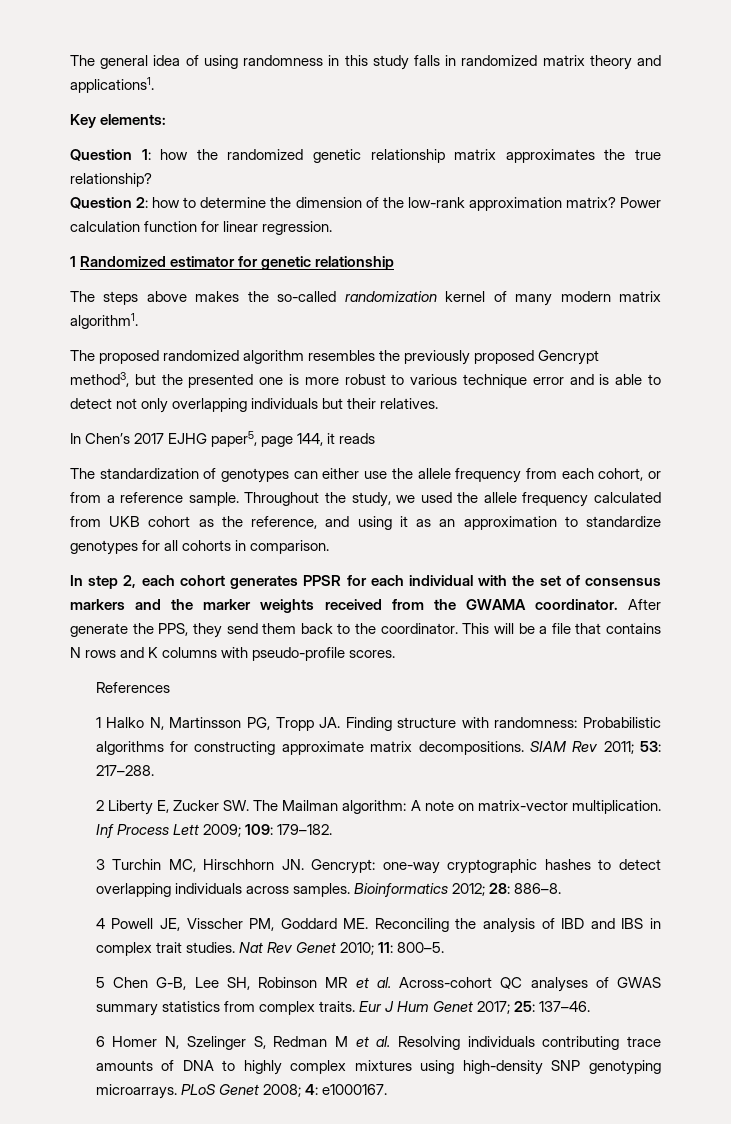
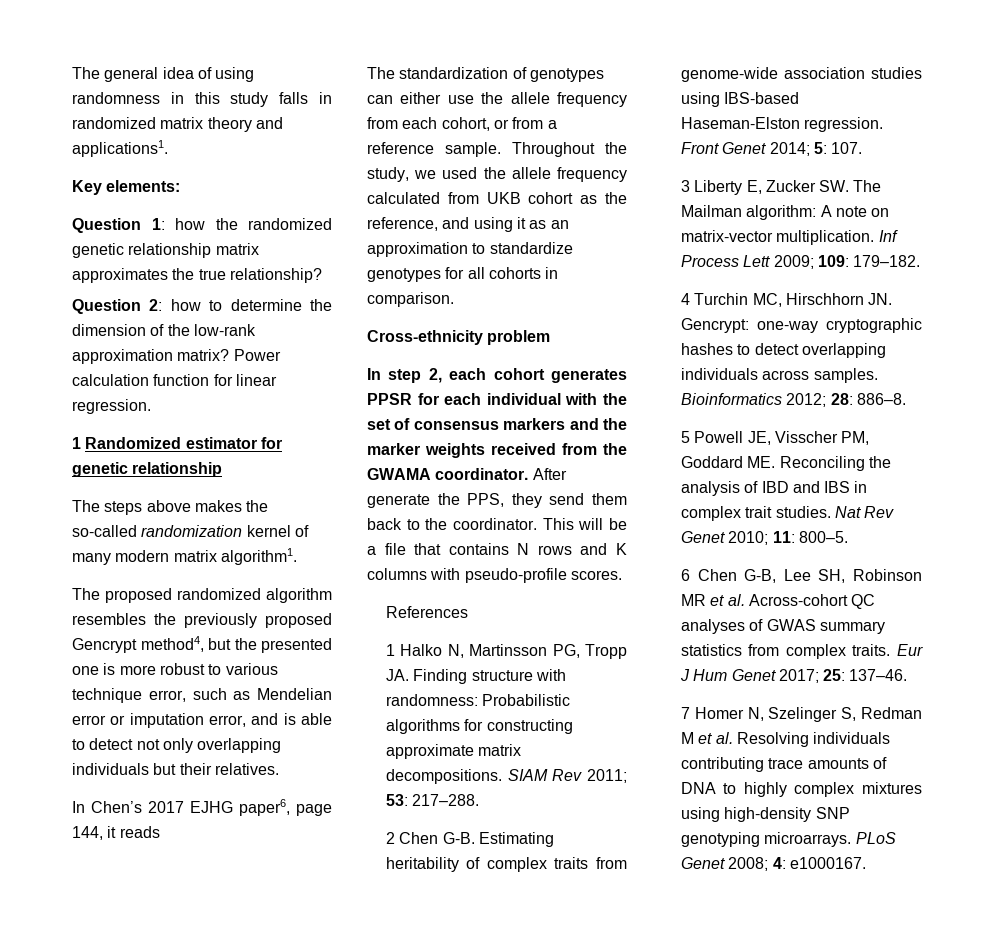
- The proposed randomized algorithm resembles the previously proposed Gencrypt method3, but the presented one is more robust to various technique error and is able to detect not only overlapping individuals but their relatives.
+ The proposed randomized algorithm resembles the previously proposed Gencrypt method4, but the presented one is more robust to various technique error, such as Mendelian error or imputation error, and is able to detect not only overlapping individuals but their relatives.
- In Chen’s 2017 EJHG paper5, page 144, it reads
+ In Chen’s 2017 EJHG paper6, page 144, it reads
+ Cross-ethnicity problem
- 2 Liberty E, Zucker SW. The Mailman algorithm: A note on matrix-vector multiplication.
+ 2 Chen G-B. Estimating heritability of complex traits from genome-wide association studies using IBS-based Haseman-Elston regression. Front Genet 2014; 5: 107.
+ 3 Liberty E, Zucker SW. The Mailman algorithm: A note on matrix-vector multiplication.
- 3 Turchin MC, Hirschhorn JN. Gencrypt: one-way cryptographic hashes to detect overlapping individuals across samples.
+ 4 Turchin MC, Hirschhorn JN. Gencrypt: one-way cryptographic hashes to detect overlapping individuals across samples.
- 4 Powell JE, Visscher PM, Goddard ME. Reconciling the analysis of IBD and IBS in complex trait studies.
+ 5 Powell JE, Visscher PM, Goddard ME. Reconciling the analysis of IBD and IBS in complex trait studies.
- 5 Chen G-B, Lee SH, Robinson MR et al. Across-cohort QC analyses of GWAS summary statistics from complex traits.
+ 6 Chen G-B, Lee SH, Robinson MR et al. Across-cohort QC analyses of GWAS summary statistics from complex traits.
- 6 Homer N, Szelinger S, Redman M et al. Resolving individuals contributing trace amounts of DNA to highly complex mixtures using high-density SNP genotyping microarrays.
+ 7 Homer N, Szelinger S, Redman M et al. Resolving individuals contributing trace amounts of DNA to highly complex mixtures using high-density SNP genotyping microarrays.

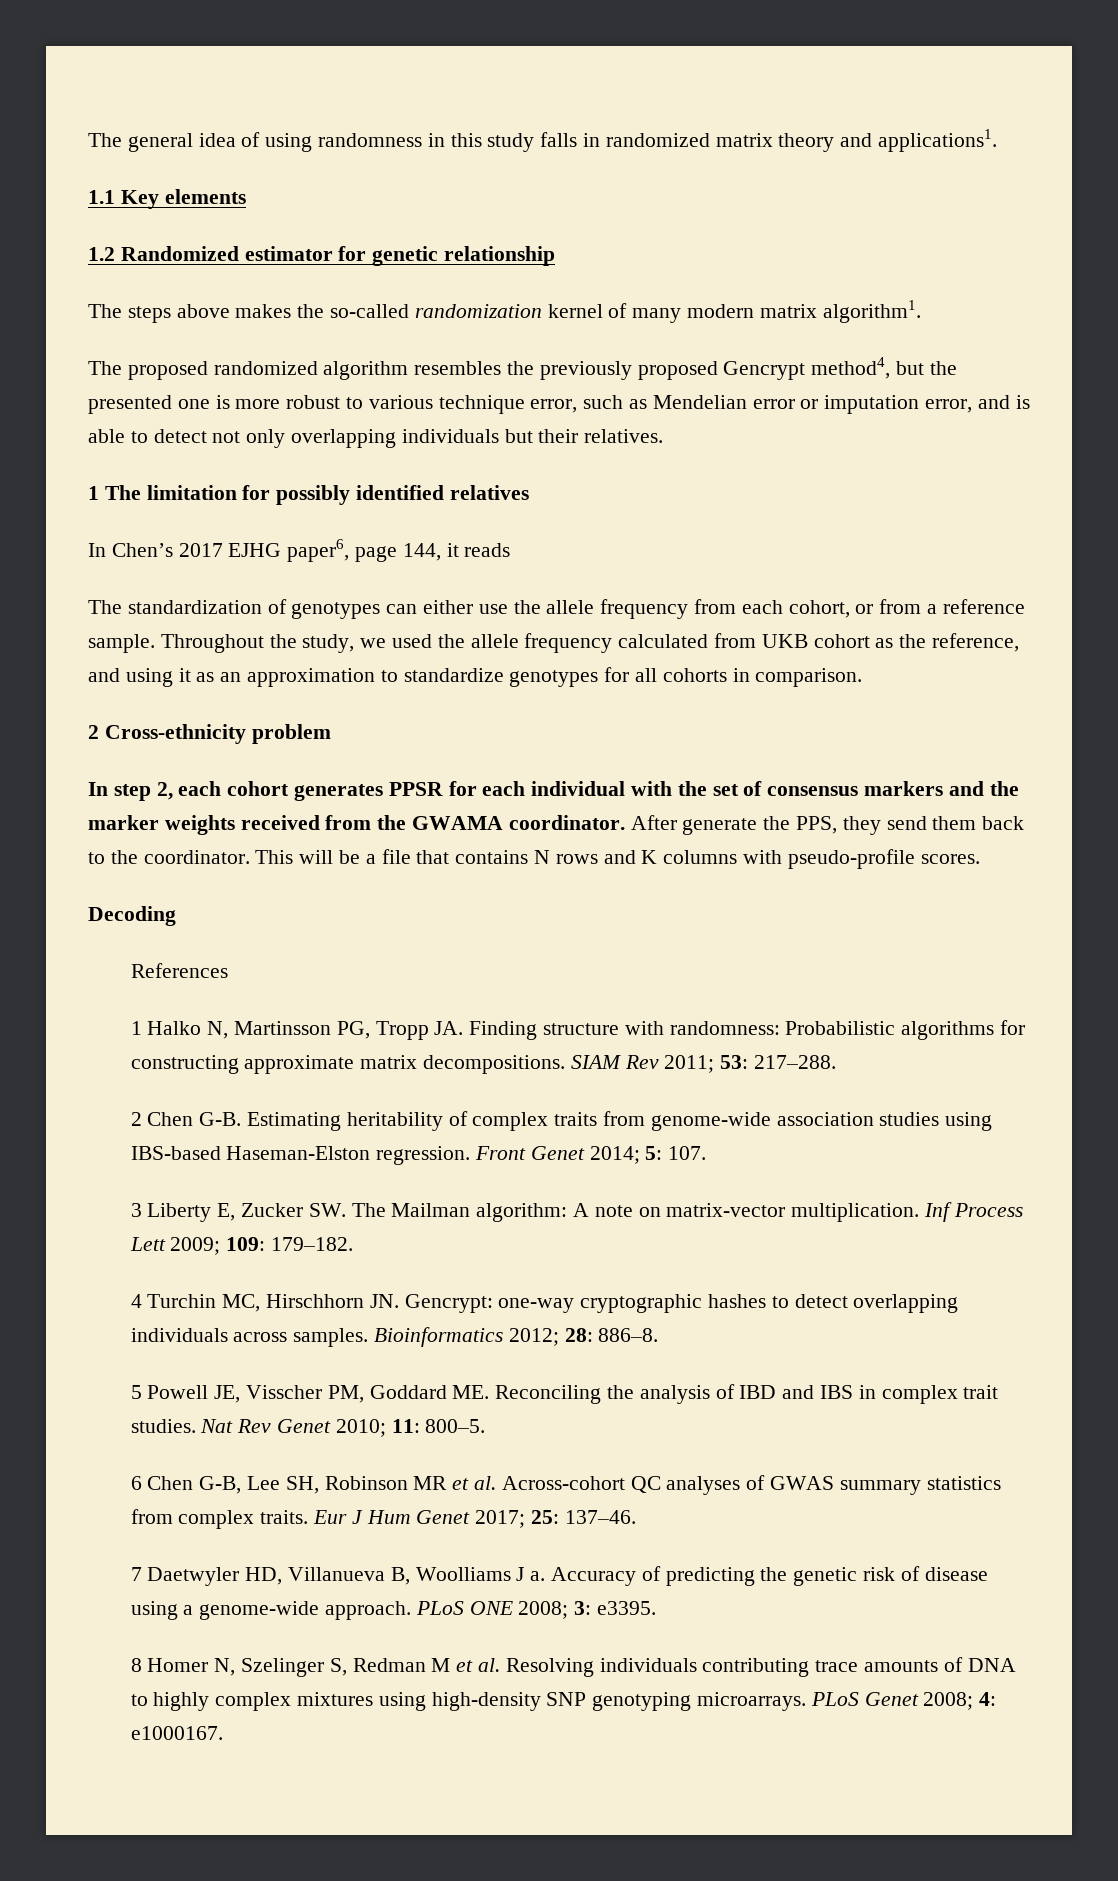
- Key elements:
- Question 1: how the randomized genetic relationship matrix approximates the true relationship?
- Question 2: how to determine the dimension of the low-rank approximation matrix? Power calculation function for linear regression.
- 1 Randomized estimator for genetic relationship
+ 1.1 Key elements
+ 1.2 Randomized estimator for genetic relationship
+ 1 The limitation for possibly identified relatives
- Cross-ethnicity problem
+ 2 Cross-ethnicity problem
+ Decoding
- 7 Homer N, Szelinger S, Redman M et al. Resolving individuals contributing trace amounts of DNA to highly complex mixtures using high-density SNP genotyping microarrays.
+ 7 Daetwyler HD, Villanueva B, Woolliams J a. Accuracy of predicting the genetic risk of disease using a genome-wide approach. PLoS ONE 2008; 3: e3395.
+ 8 Homer N, Szelinger S, Redman M et al. Resolving individuals contributing trace amounts of DNA to highly complex mixtures using high-density SNP genotyping microarrays.

